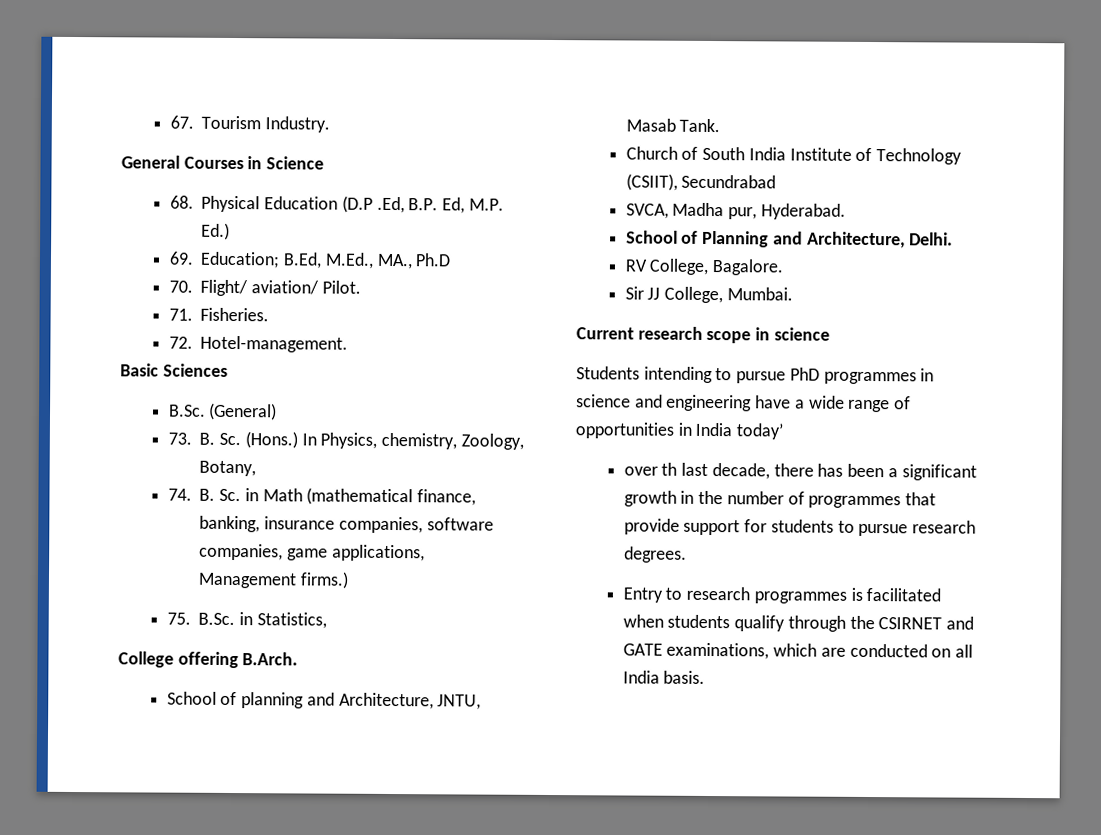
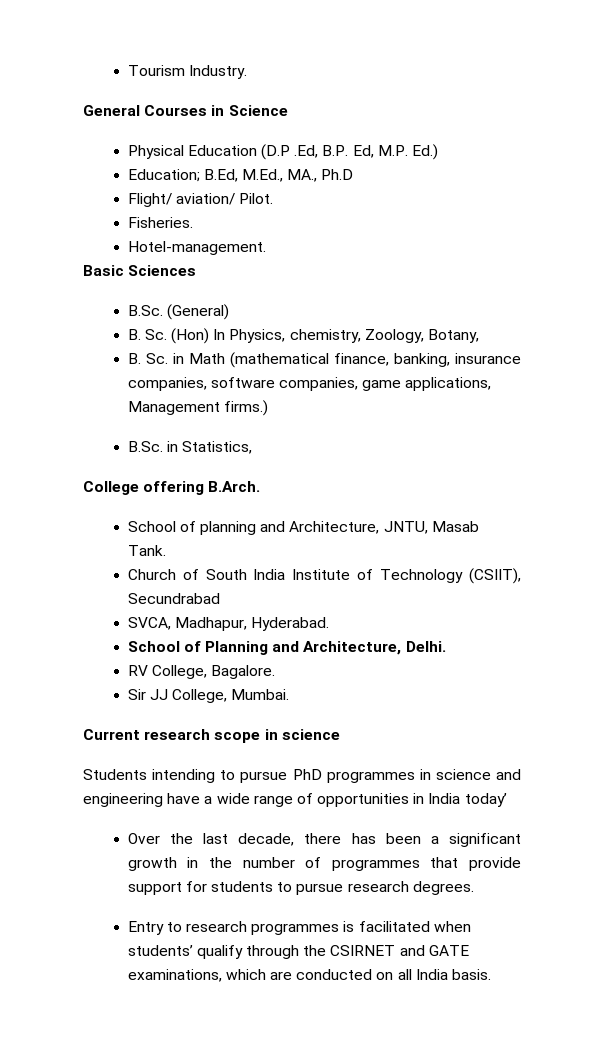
- 67. Tourism Industry.
+ Tourism Industry.
- 68. Physical Education (D.P .Ed, B.P. Ed, M.P. Ed.)
+ Physical Education (D.P .Ed, B.P. Ed, M.P. Ed.)
- 69. Education; B.Ed, M.Ed., MA., Ph.D
+ Education; B.Ed, M.Ed., MA., Ph.D
- 70. Flight/ aviation/ Pilot.
+ Flight/ aviation/ Pilot.
- 71. Fisheries.
+ Fisheries.
- 72. Hotel-management.
+ Hotel-management.
- 73. B. Sc. (Hons.) In Physics, chemistry, Zoology, Botany,
+ B. Sc. (Hon) In Physics, chemistry, Zoology, Botany,
- 74. B. Sc. in Math (mathematical finance, banking, insurance companies, software companies, game applications, Management firms.)
+ B. Sc. in Math (mathematical finance, banking, insurance companies, software companies, game applications, Management firms.)
- 75. B.Sc. in Statistics,
+ B.Sc. in Statistics,
- SVCA, Madha pur, Hyderabad.
+ SVCA, Madhapur, Hyderabad.
- over th last decade, there has been a significant growth in the number of programmes that provide support for students to pursue research degrees.
+ Over the last decade, there has been a significant growth in the number of programmes that provide support for students to pursue research degrees.
- Entry to research programmes is facilitated when students qualify through the CSIRNET and GATE examinations, which are conducted on all India basis.
+ Entry to research programmes is facilitated when students’ qualify through the CSIRNET and GATE examinations, which are conducted on all India basis.

